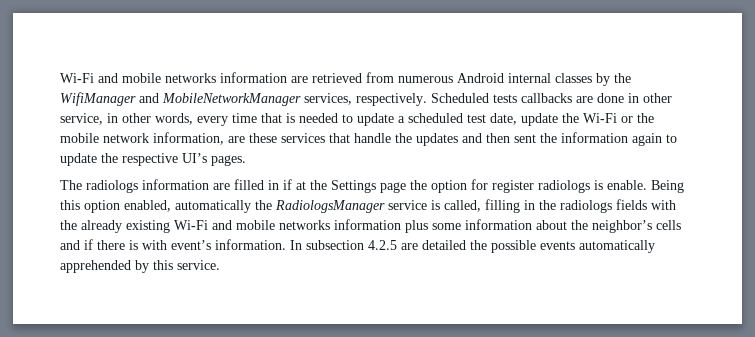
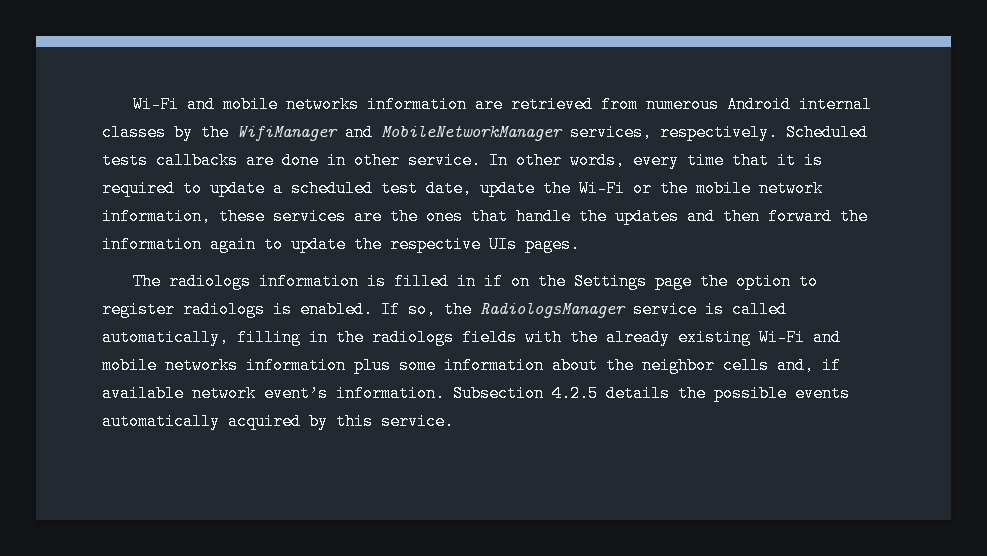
- Scheduled tests callbacks are done in other service, in other words, every time that is needed to update a scheduled test date, update the Wi-Fi or the mobile network information, are these services that handle the updates and then sent the information again to update the respective UI’s pages.
+ Scheduled tests callbacks are done in other service. In other words, every time that it is required to update a scheduled test date, update the Wi-Fi or the mobile network information, these services are the ones that handle the updates and then forward the information again to update the respective UIs pages.
- The radiologs information are filled in if at the Settings page the option for register radiologs is enable. Being this option enabled, automatically the RadiologsManager service is called, filling in the radiologs fields with the already existing Wi-Fi and mobile networks information plus some information about the neighbor’s cells and if there is with event’s information. In subsection 4.2.5 are detailed the possible events automatically apprehended by this service.
+ The radiologs information is filled in if on the Settings page the option to register radiologs is enabled. If so, the RadiologsManager service is called automatically, filling in the radiologs fields with the already existing Wi-Fi and mobile networks information plus some information about the neighbor cells and, if available network event’s information. Subsection 4.2.5 details the possible events automatically acquired by this service.

